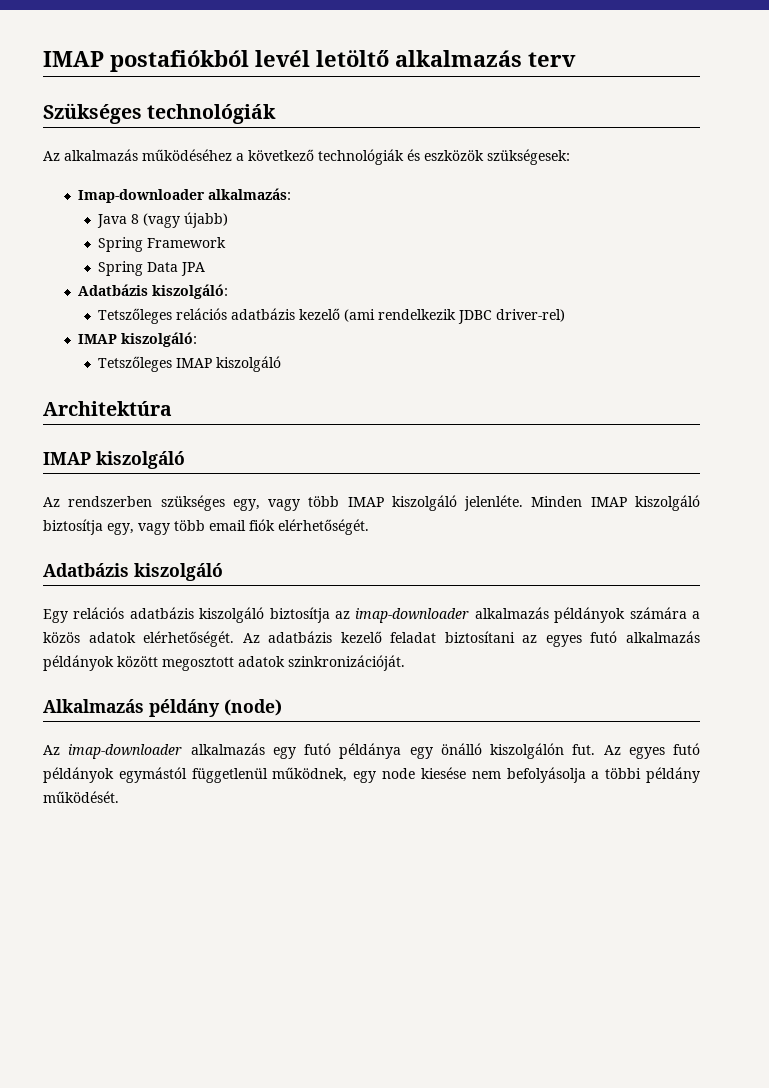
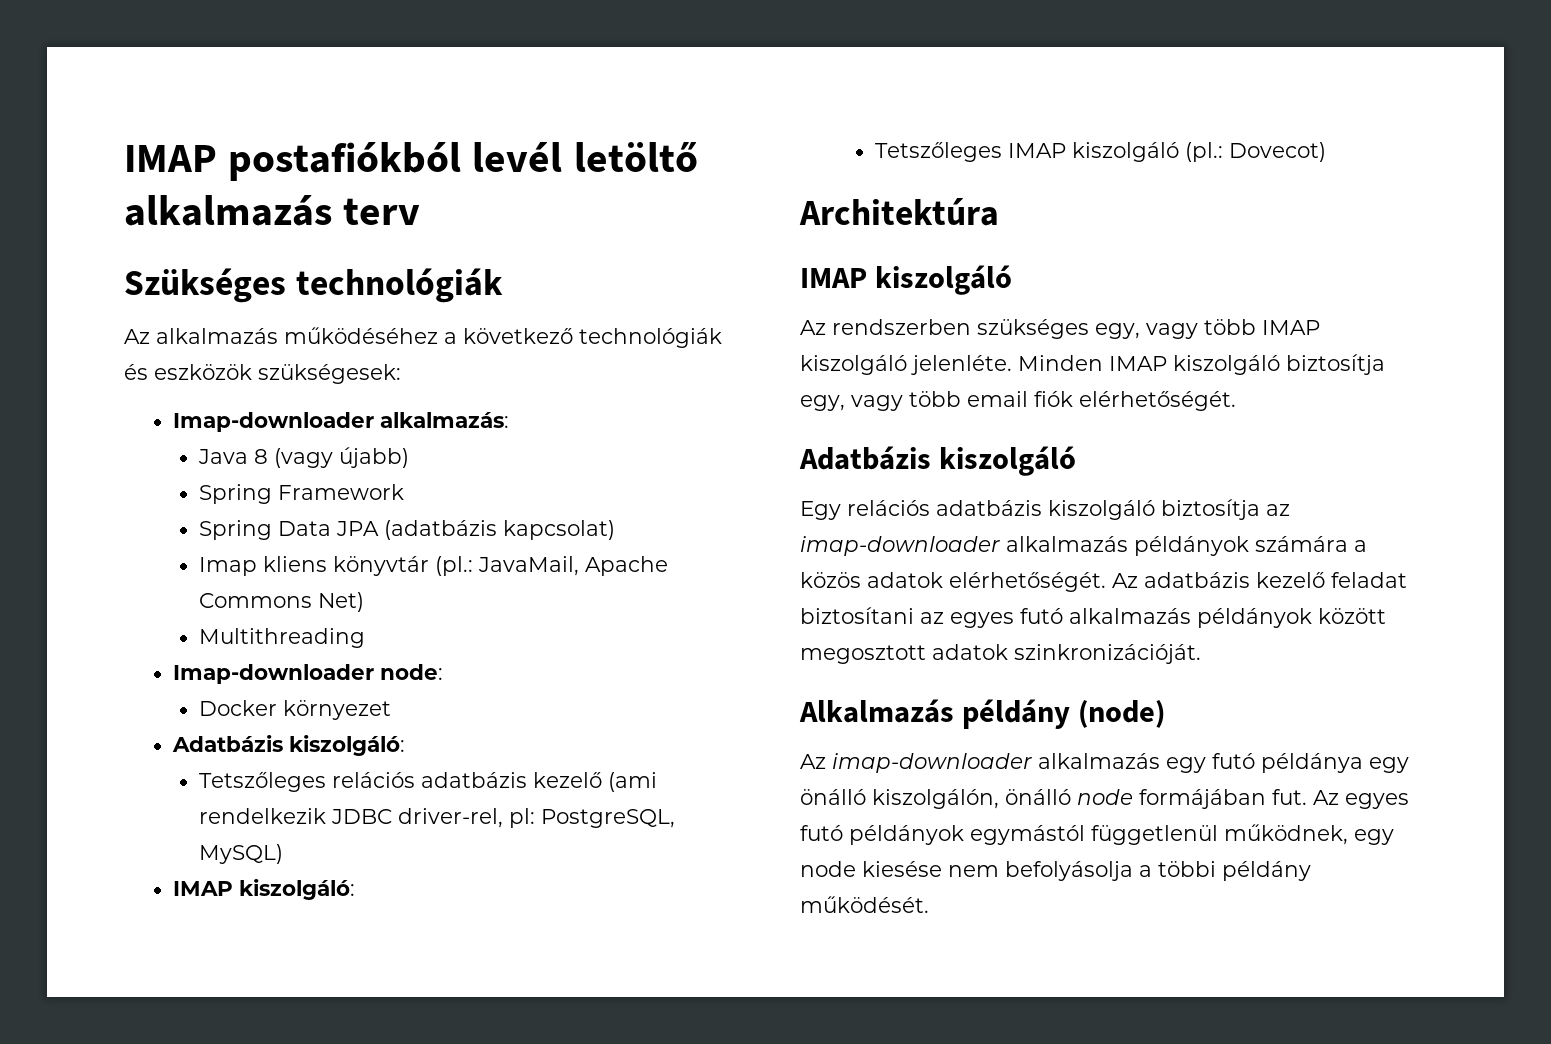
- Spring Data JPA
+ Spring Data JPA (adatbázis kapcsolat)
+ Imap kliens könyvtár (pl.: JavaMail, Apache Commons Net)
+ Multithreading
+ Imap-downloader node:
+ Docker környezet
- Tetszőleges relációs adatbázis kezelő (ami rendelkezik JDBC driver-rel)
+ Tetszőleges relációs adatbázis kezelő (ami rendelkezik JDBC driver-rel, pl: PostgreSQL, MySQL)
- Tetszőleges IMAP kiszolgáló
+ Tetszőleges IMAP kiszolgáló (pl.: Dovecot)
- Az imap-downloader alkalmazás egy futó példánya egy önálló kiszolgálón fut.
+ Az imap-downloader alkalmazás egy futó példánya egy önálló kiszolgálón, önálló node formájában fut.

